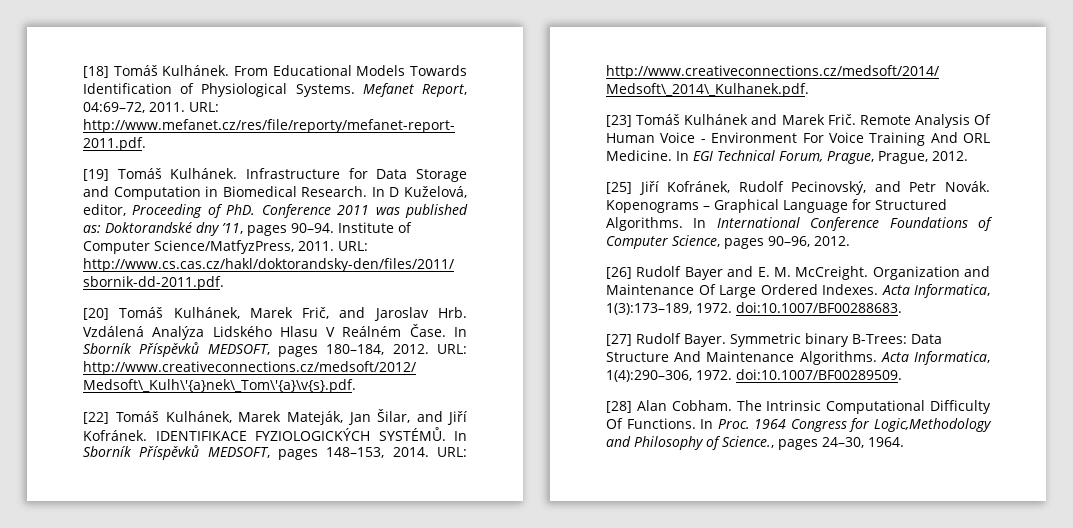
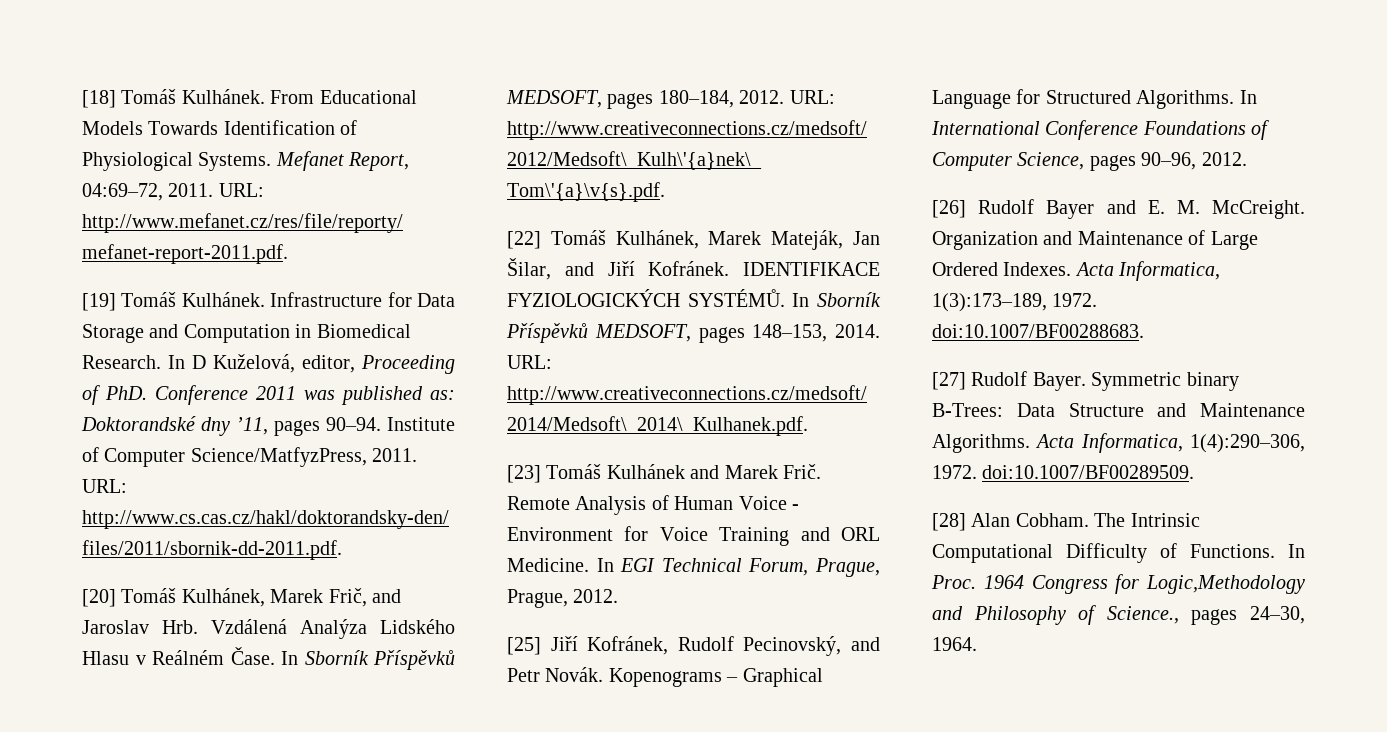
- [20] Tomáš Kulhánek, Marek Frič, and Jaroslav Hrb. Vzdálená Analýza Lidského Hlasu V Reálném Čase.
+ [20] Tomáš Kulhánek, Marek Frič, and Jaroslav Hrb. Vzdálená Analýza Lidského Hlasu v Reálném Čase.
- Remote Analysis Of Human Voice - Environment For Voice Training And ORL Medicine.
+ Remote Analysis of Human Voice - Environment for Voice Training and ORL Medicine.
- Organization and Maintenance Of Large Ordered Indexes.
+ Organization and Maintenance of Large Ordered Indexes.
- Symmetric binary B-Trees: Data Structure And Maintenance Algorithms.
+ Symmetric binary B-Trees: Data Structure and Maintenance Algorithms.
- The Intrinsic Computational Difficulty Of Functions.
+ The Intrinsic Computational Difficulty of Functions.

